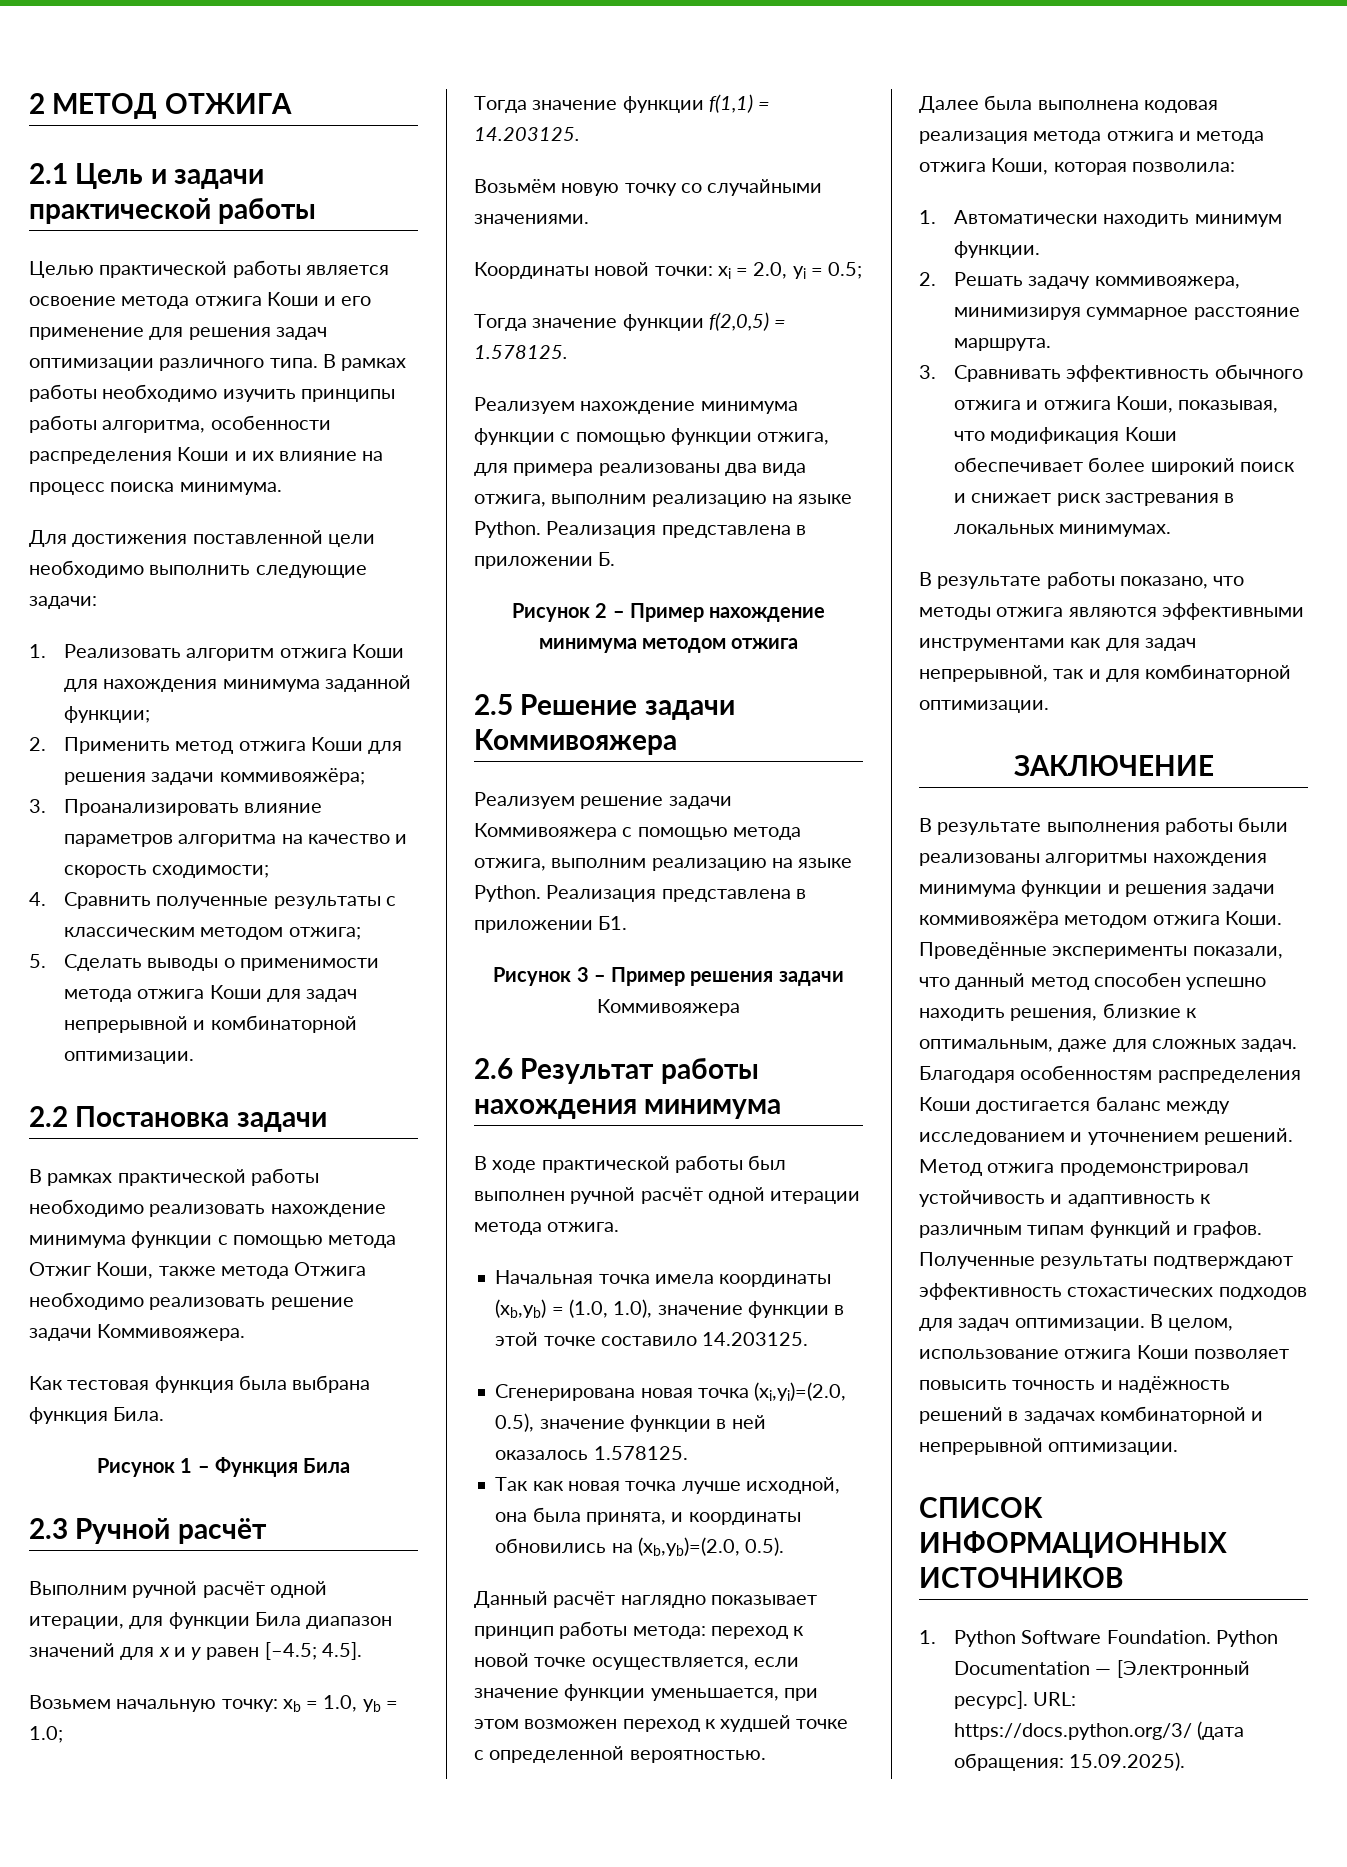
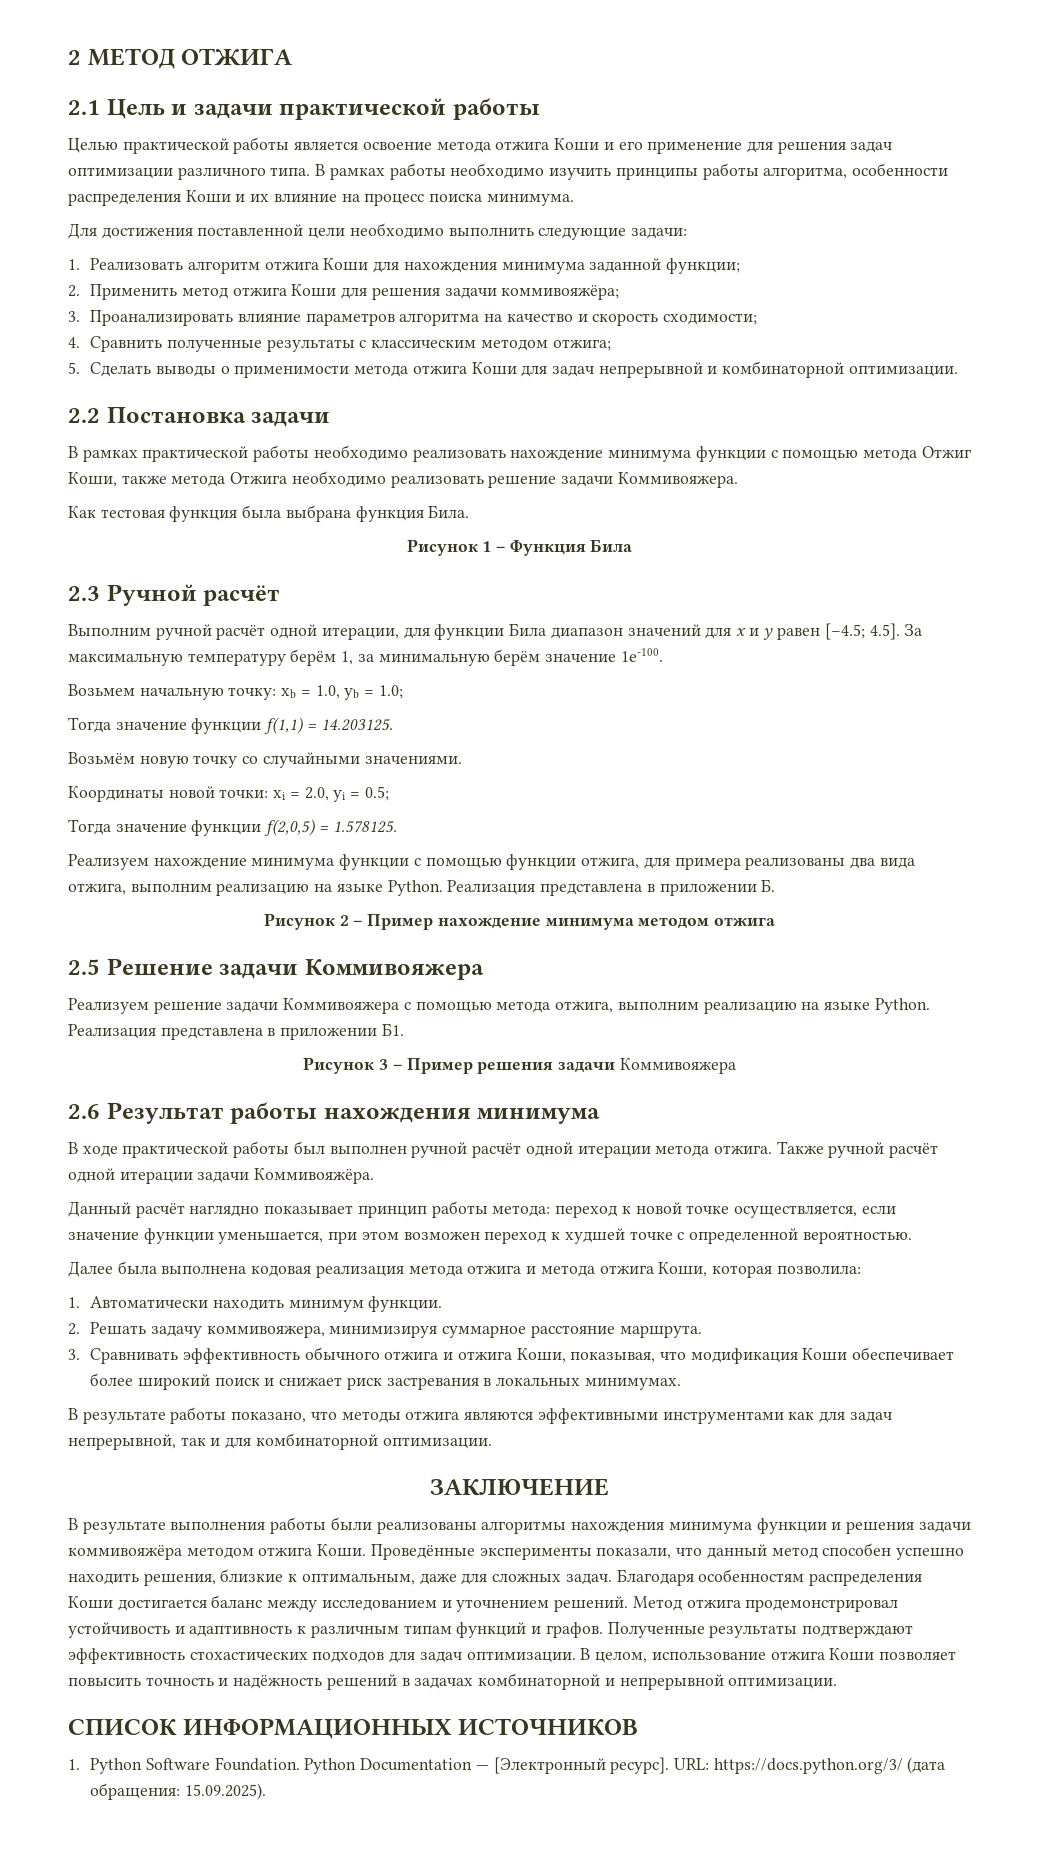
- Выполним ручной расчёт одной итерации, для функции Била диапазон значений для x и y равен [–4.5; 4.5].
+ Выполним ручной расчёт одной итерации, для функции Била диапазон значений для x и y равен [–4.5; 4.5]. За максимальную температуру берём 1, за минимальную берём значение 1e-100.
- В ходе практической работы был выполнен ручной расчёт одной итерации метода отжига.
- Начальная точка имела координаты (xb,yb) = (1.0, 1.0), значение функции в этой точке составило 14.203125.
- Сгенерирована новая точка (xi,yi)=(2.0, 0.5), значение функции в ней оказалось 1.578125.
- Так как новая точка лучше исходной, она была принята, и координаты обновились на (xb,yb)=(2.0, 0.5).
+ В ходе практической работы был выполнен ручной расчёт одной итерации метода отжига. Также ручной расчёт одной итерации задачи Коммивояжёра.

